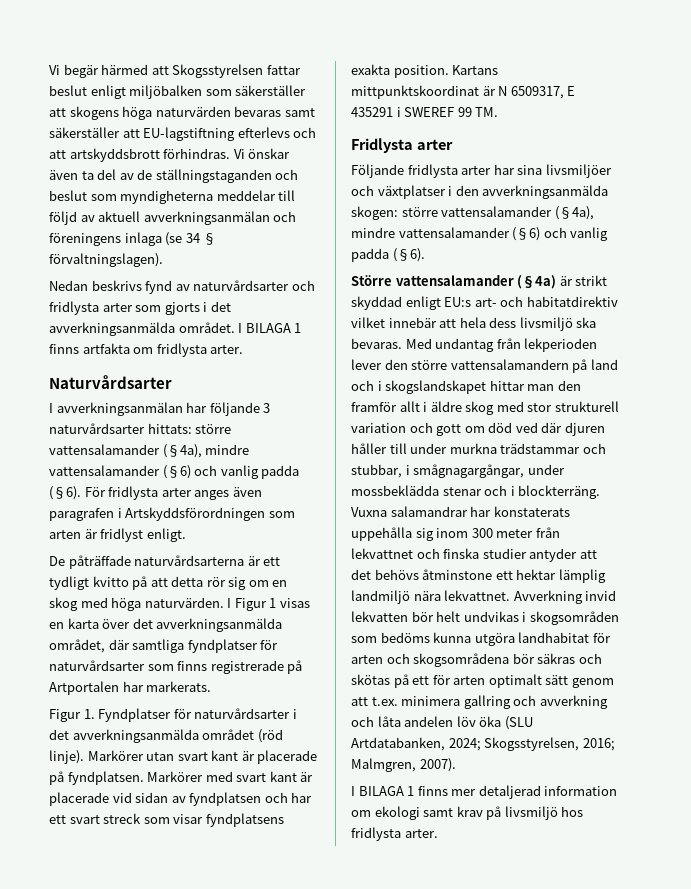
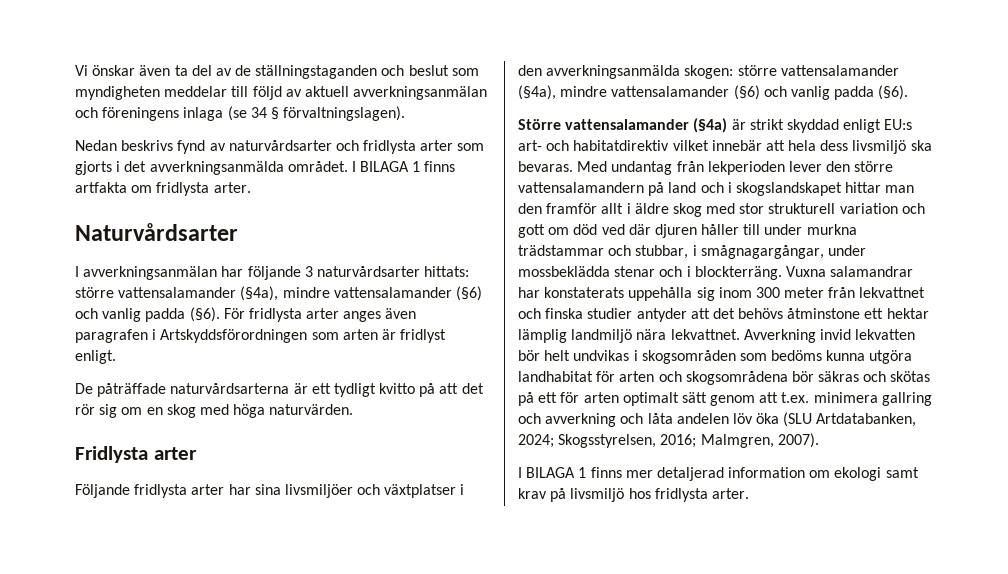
- Vi begär härmed att Skogsstyrelsen fattar beslut enligt miljöbalken som säkerställer att skogens höga naturvärden bevaras samt säkerställer att EU-lagstiftning efterlevs och att artskyddsbrott förhindras. Vi önskar även ta del av de ställningstaganden och beslut som myndigheterna meddelar till följd av aktuell avverkningsanmälan och föreningens inlaga (se 34 § förvaltningslagen).
+ Vi önskar även ta del av de ställningstaganden och beslut som myndigheten meddelar till följd av aktuell avverkningsanmälan och föreningens inlaga (se 34 § förvaltningslagen).
- De påträffade naturvårdsarterna är ett tydligt kvitto på att detta rör sig om en skog med höga naturvärden. I Figur 1 visas en karta över det avverkningsanmälda området, där samtliga fyndplatser för naturvårdsarter som finns registrerade på Artportalen har markerats.
- Figur 1. Fyndplatser för naturvårdsarter i det avverkningsanmälda området (röd linje). Markörer utan svart kant är placerade på fyndplatsen. Markörer med svart kant är placerade vid sidan av fyndplatsen och har ett svart streck som visar fyndplatsens exakta position. Kartans mittpunktskoordinat är N 6509317, E 435291 i SWEREF 99 TM.
+ De påträffade naturvårdsarterna är ett tydligt kvitto på att det rör sig om en skog med höga naturvärden.

